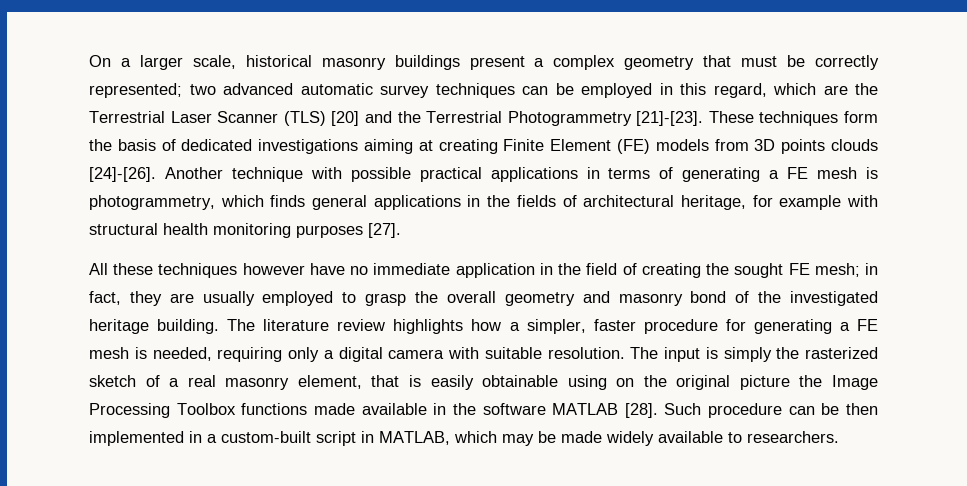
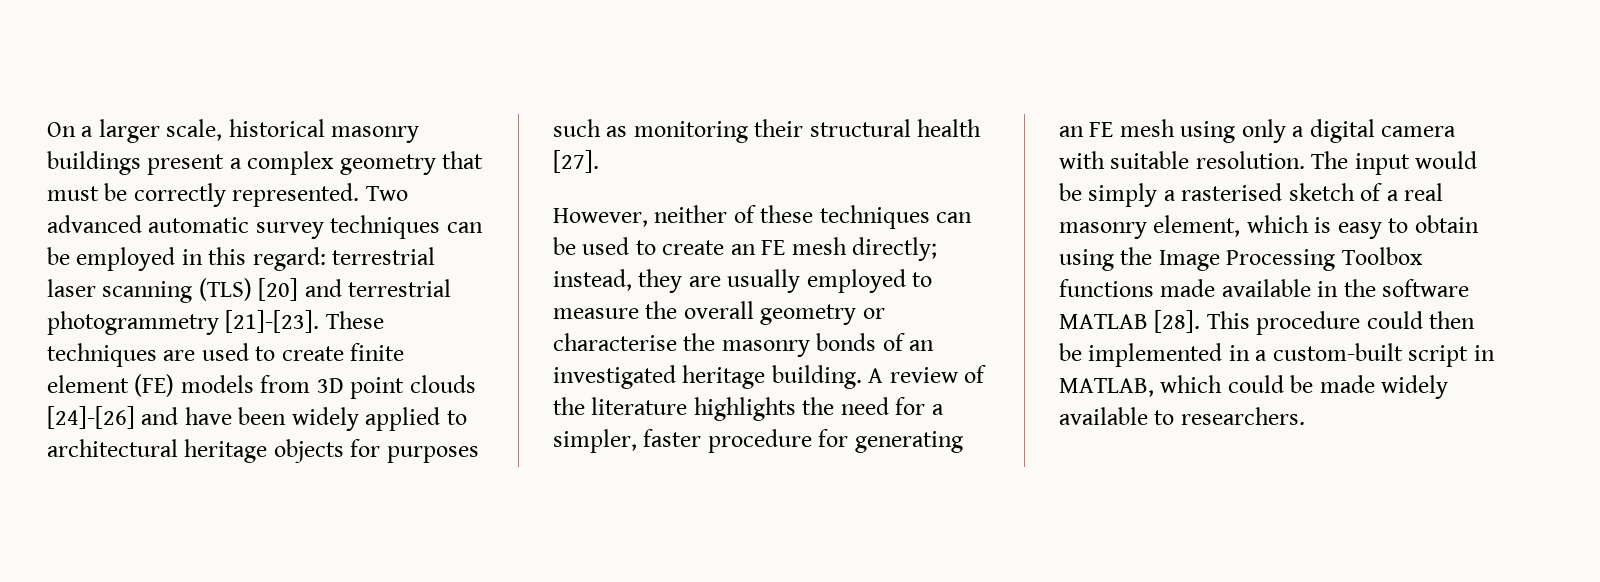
- On a larger scale, historical masonry buildings present a complex geometry that must be correctly represented; two advanced automatic survey techniques can be employed in this regard, which are the Terrestrial Laser Scanner (TLS) [20] and the Terrestrial Photogrammetry [21]-[23]. These techniques form the basis of dedicated investigations aiming at creating Finite Element (FE) models from 3D points clouds [24]-[26]. Another technique with possible practical applications in terms of generating a FE mesh is photogrammetry, which finds general applications in the fields of architectural heritage, for example with structural health monitoring purposes [27].
- All these techniques however have no immediate application in the field of creating the sought FE mesh; in fact, they are usually employed to grasp the overall geometry and masonry bond of the investigated heritage building. The literature review highlights how a simpler, faster procedure for generating a FE mesh is needed, requiring only a digital camera with suitable resolution.
+ On a larger scale, historical masonry buildings present a complex geometry that must be correctly represented. Two advanced automatic survey techniques can be employed in this regard: terrestrial laser scanning (TLS) [20] and terrestrial photogrammetry [21]-[23]. These techniques are used to create finite element (FE) models from 3D point clouds [24]-[26] and have been widely applied to architectural heritage objects for purposes such as monitoring their structural health [27].
+ However, neither of these techniques can be used to create an FE mesh directly; instead, they are usually employed to measure the overall geometry or characterise the masonry bonds of an investigated heritage building. A review of the literature highlights the need for a simpler, faster procedure for generating an FE mesh using only a digital camera with suitable resolution.
- The input is simply the rasterized sketch of a real masonry element, that is easily obtainable using on the original picture the Image Processing Toolbox functions made available in the software MATLAB [28].
+ The input would be simply a rasterised sketch of a real masonry element, which is easy to obtain using the Image Processing Toolbox functions made available in the software MATLAB [28].
- Such procedure can be then implemented in a custom-built script in MATLAB, which may be made widely available to researchers.
+ This procedure could then be implemented in a custom-built script in MATLAB, which could be made widely available to researchers.

